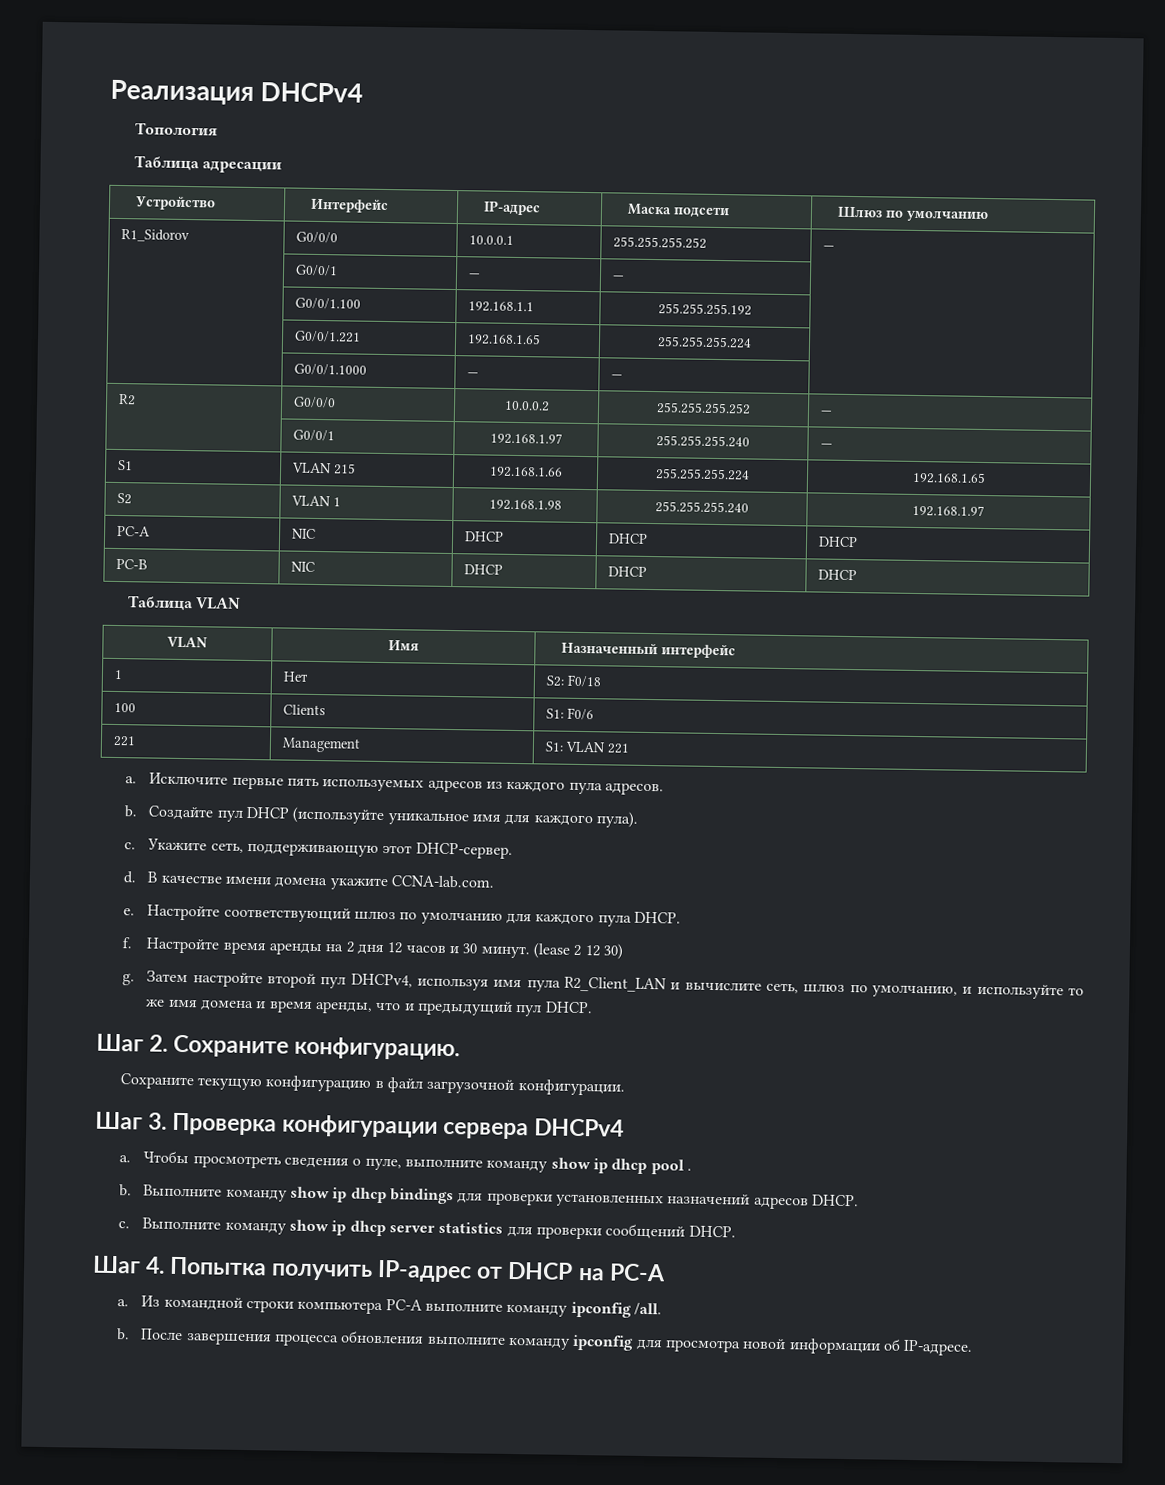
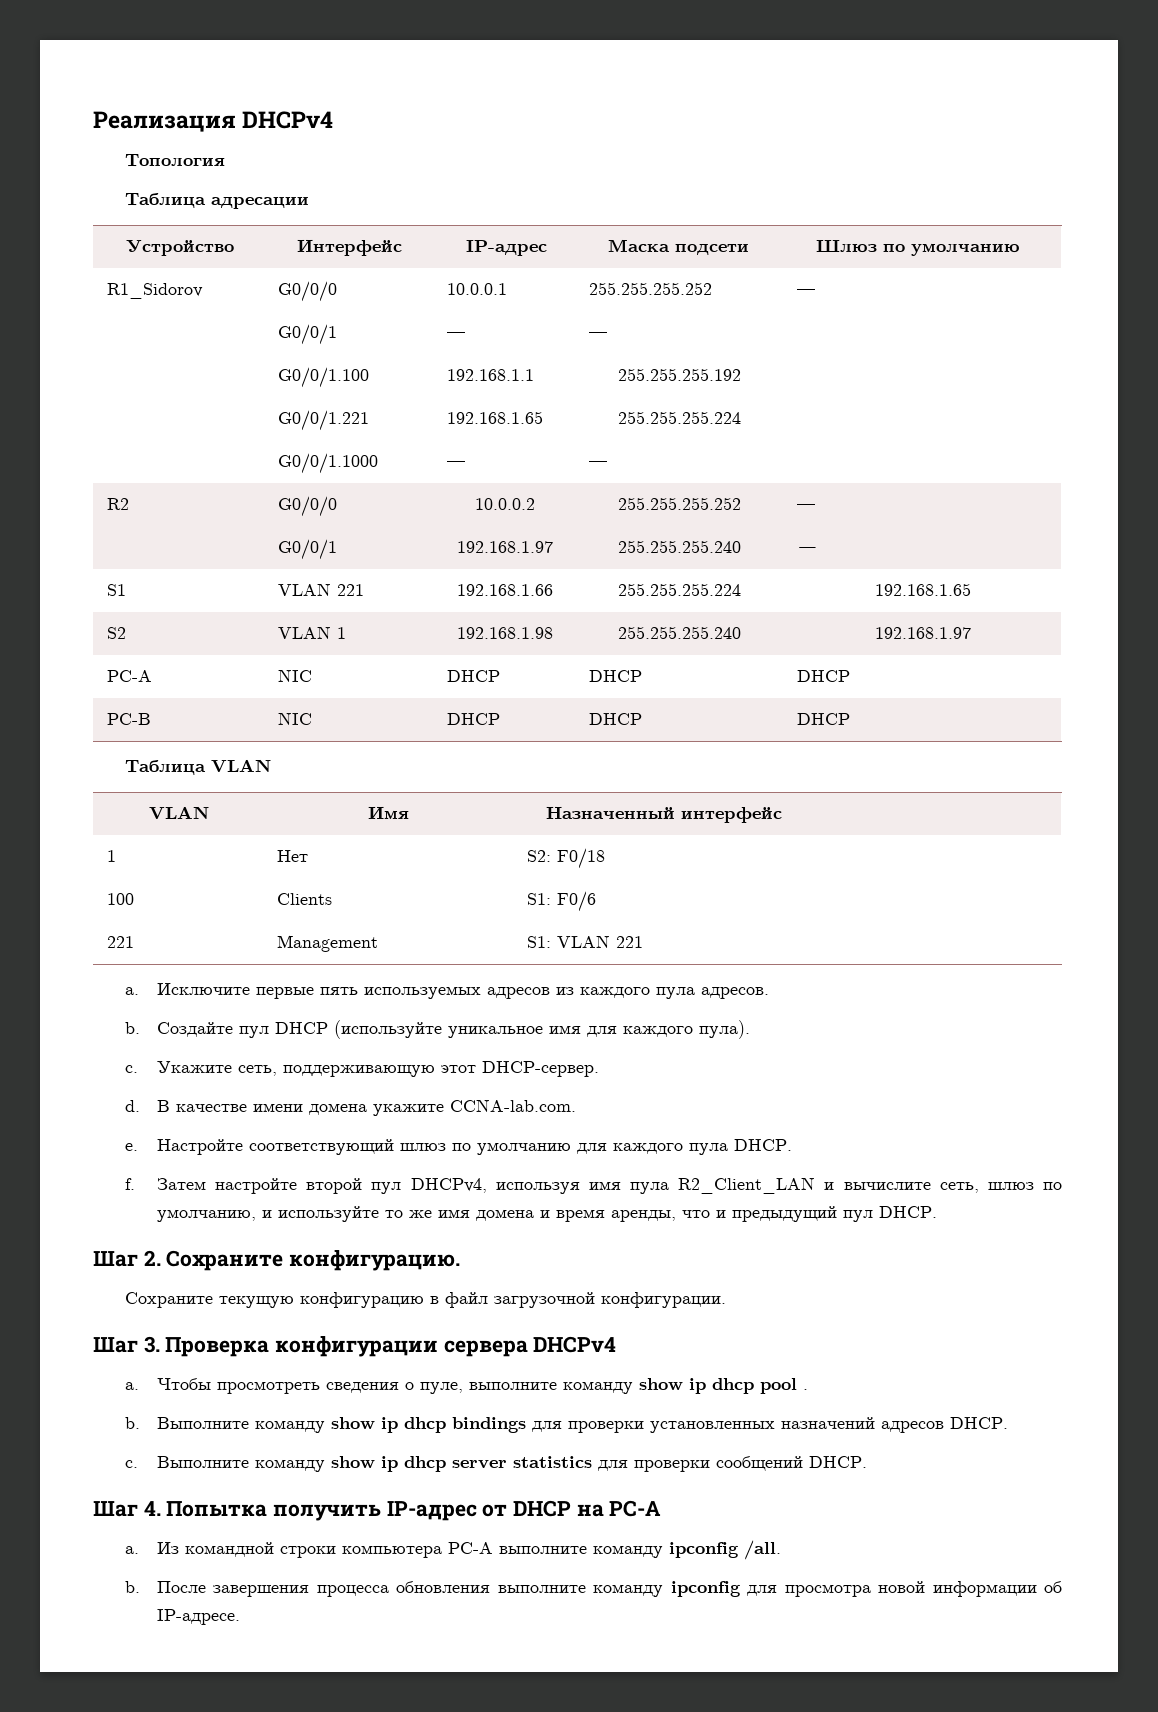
- S1 | VLAN 215 | 192.168.1.66 | 255.255.255.224 | 192.168.1.65
+ S1 | VLAN 221 | 192.168.1.66 | 255.255.255.224 | 192.168.1.65
- Настройте время аренды на 2 дня 12 часов и 30 минут. (lease 2 12 30)
- g.

